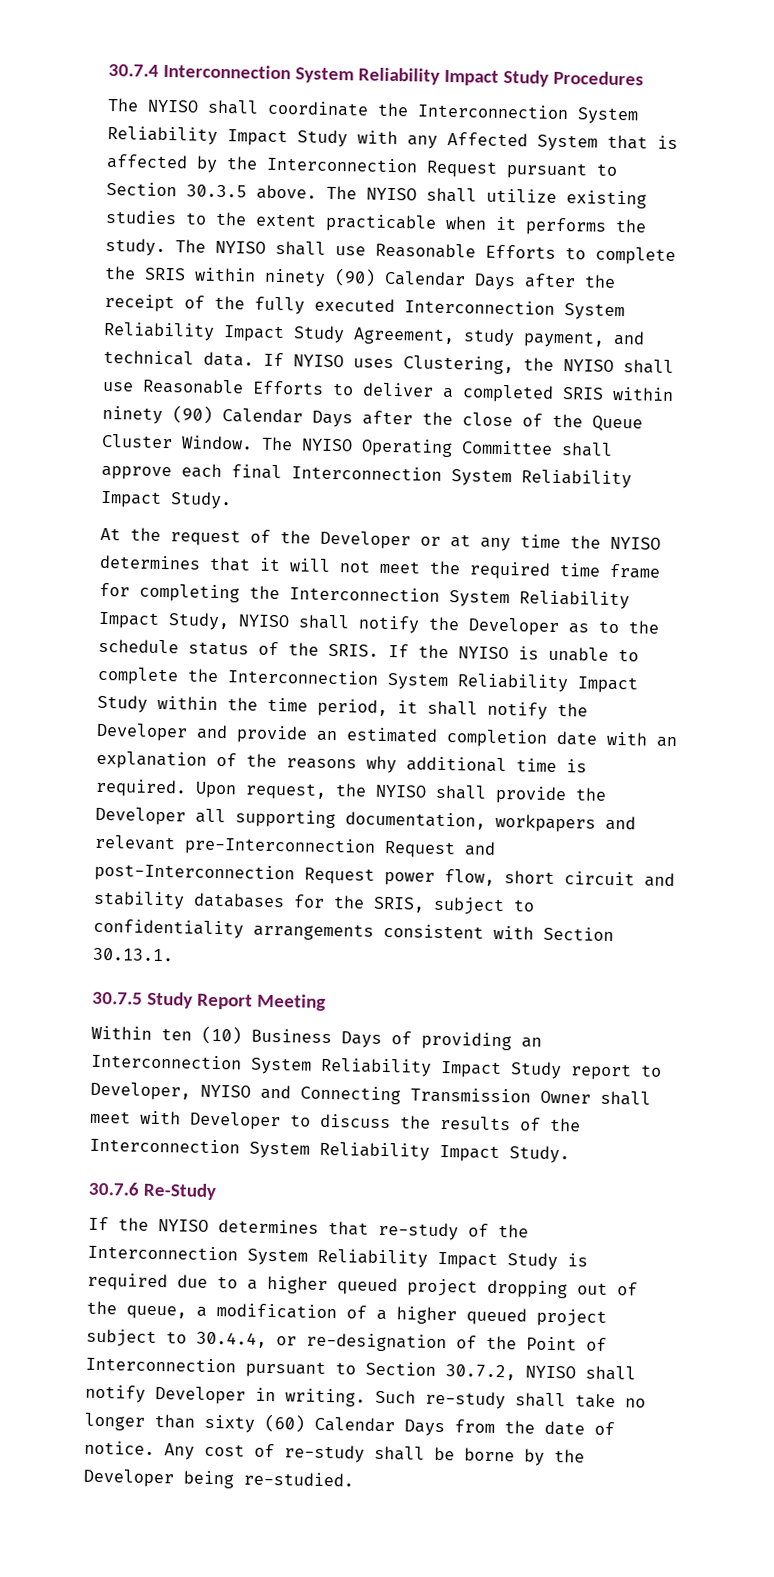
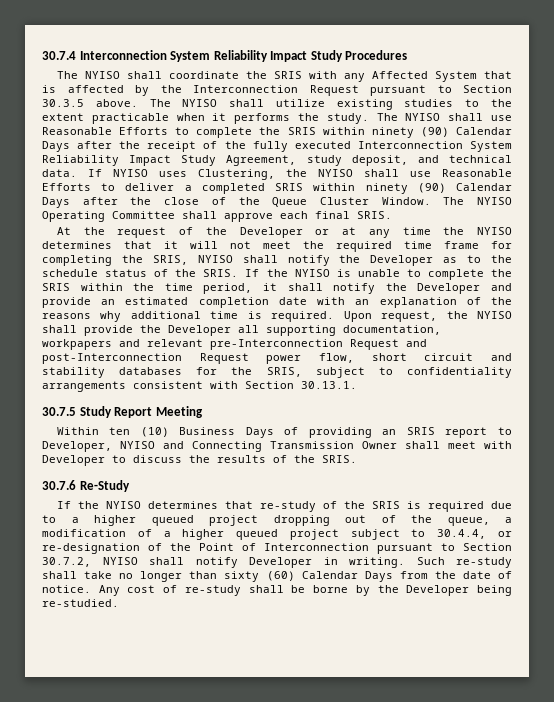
- The NYISO shall coordinate the Interconnection System Reliability Impact Study with any Affected System that is affected by the Interconnection Request pursuant to Section 30.3.5 above.
+ The NYISO shall coordinate the SRIS with any Affected System that is affected by the Interconnection Request pursuant to Section 30.3.5 above.
- The NYISO shall use Reasonable Efforts to complete the SRIS within ninety (90) Calendar Days after the receipt of the fully executed Interconnection System Reliability Impact Study Agreement, study payment, and technical data.
+ The NYISO shall use Reasonable Efforts to complete the SRIS within ninety (90) Calendar Days after the receipt of the fully executed Interconnection System Reliability Impact Study Agreement, study deposit, and technical data.
- The NYISO Operating Committee shall approve each final Interconnection System Reliability Impact Study.
+ The NYISO Operating Committee shall approve each final SRIS.
- At the request of the Developer or at any time the NYISO determines that it will not meet the required time frame for completing the Interconnection System Reliability Impact Study, NYISO shall notify the Developer as to the schedule status of the SRIS.
+ At the request of the Developer or at any time the NYISO determines that it will not meet the required time frame for completing the SRIS, NYISO shall notify the Developer as to the schedule status of the SRIS.
- If the NYISO is unable to complete the Interconnection System Reliability Impact Study within the time period, it shall notify the Developer and provide an estimated completion date with an explanation of the reasons why additional time is required.
+ If the NYISO is unable to complete the SRIS within the time period, it shall notify the Developer and provide an estimated completion date with an explanation of the reasons why additional time is required.
- Within ten (10) Business Days of providing an Interconnection System Reliability Impact Study report to Developer, NYISO and Connecting Transmission Owner shall meet with Developer to discuss the results of the Interconnection System Reliability Impact Study.
+ Within ten (10) Business Days of providing an SRIS report to Developer, NYISO and Connecting Transmission Owner shall meet with Developer to discuss the results of the SRIS.
- If the NYISO determines that re-study of the Interconnection System Reliability Impact Study is required due to a higher queued project dropping out of the queue, a modification of a higher queued project subject to 30.4.4, or re-designation of the Point of Interconnection pursuant to Section 30.7.2, NYISO shall notify Developer in writing.
+ If the NYISO determines that re-study of the SRIS is required due to a higher queued project dropping out of the queue, a modification of a higher queued project subject to 30.4.4, or re-designation of the Point of Interconnection pursuant to Section 30.7.2, NYISO shall notify Developer in writing.

